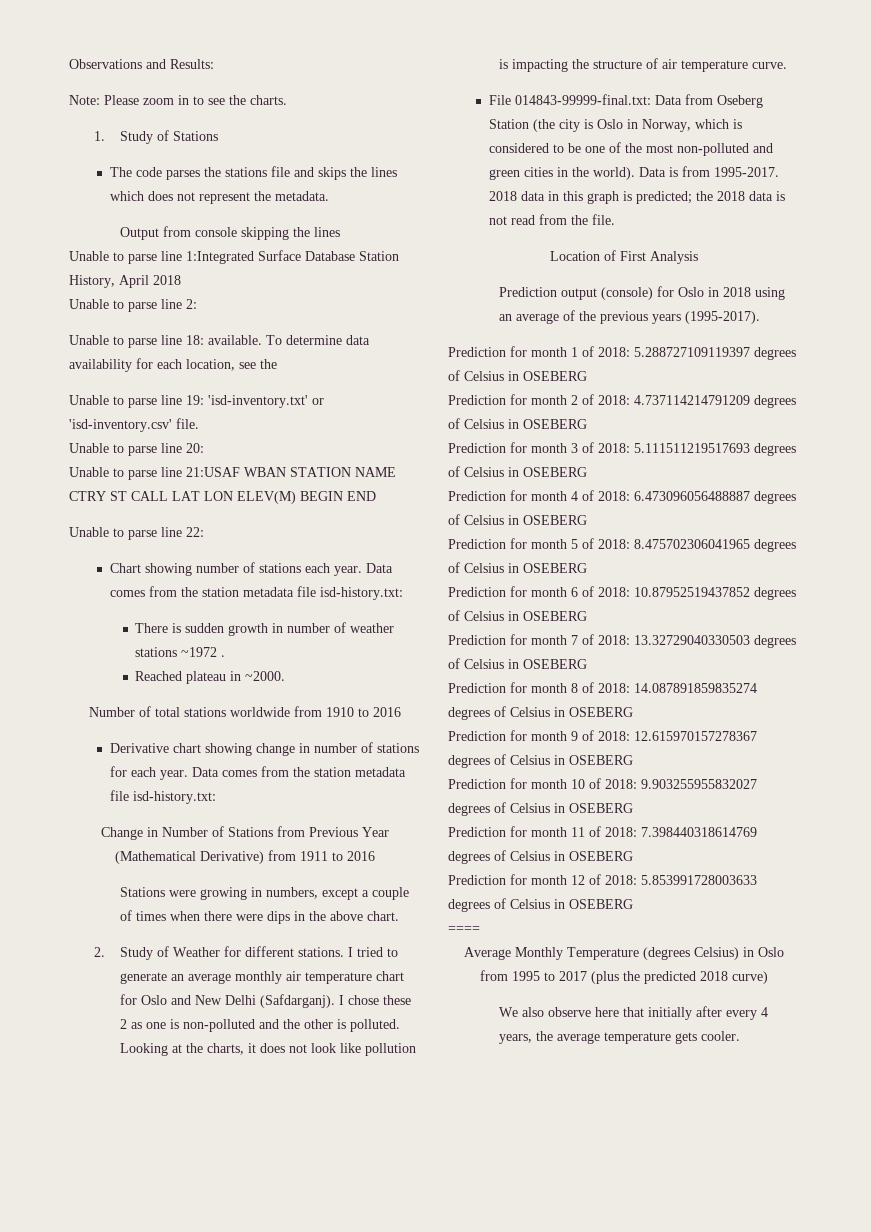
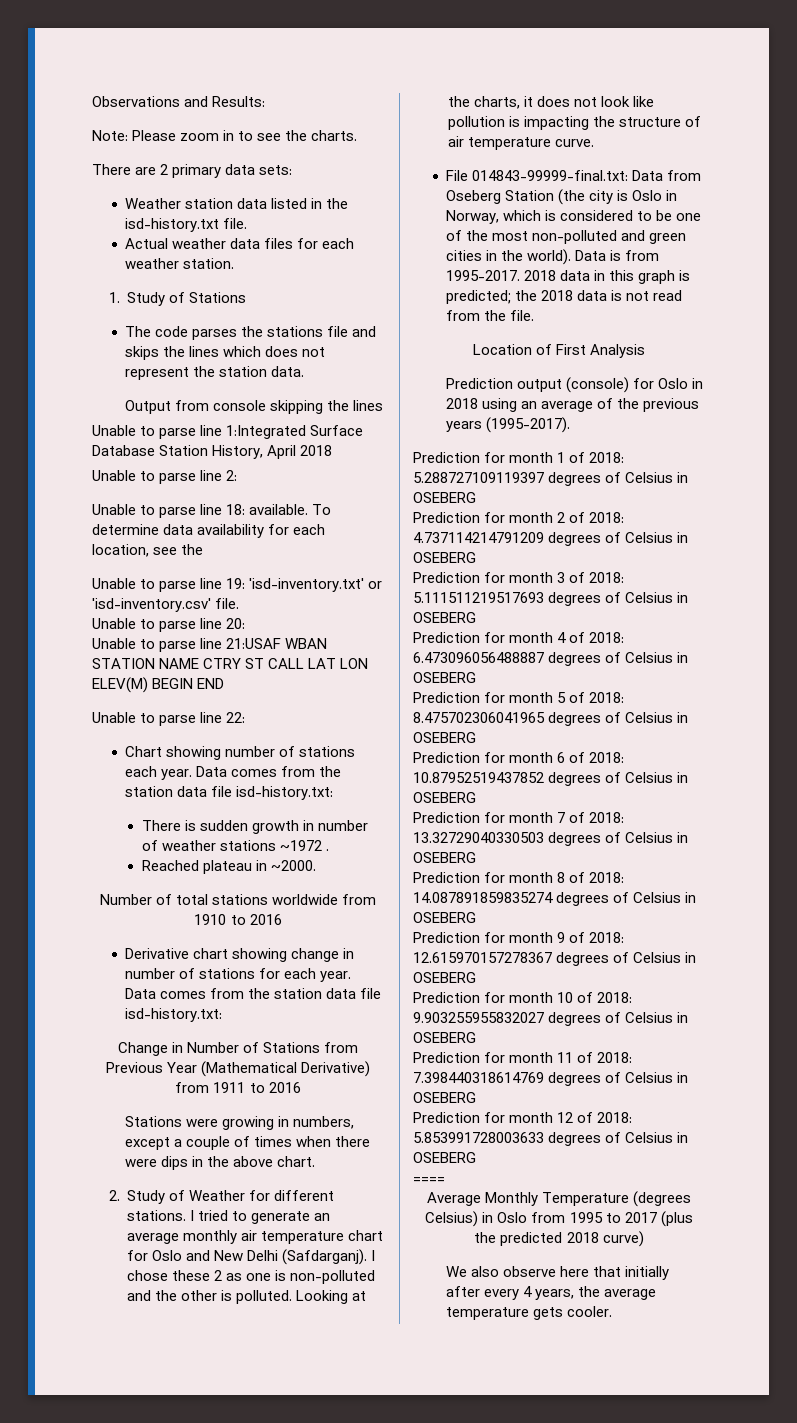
+ There are 2 primary data sets:
+ Weather station data listed in the isd-history.txt file.
+ Actual weather data files for each weather station.
- The code parses the stations file and skips the lines which does not represent the metadata.
+ The code parses the stations file and skips the lines which does not represent the station data.
- Chart showing number of stations each year. Data comes from the station metadata file isd-history.txt:
+ Chart showing number of stations each year. Data comes from the station data file isd-history.txt:
- Derivative chart showing change in number of stations for each year. Data comes from the station metadata file isd-history.txt:
+ Derivative chart showing change in number of stations for each year. Data comes from the station data file isd-history.txt:

